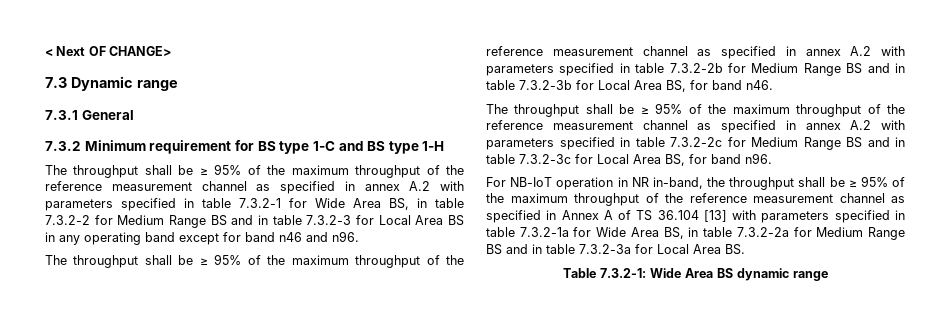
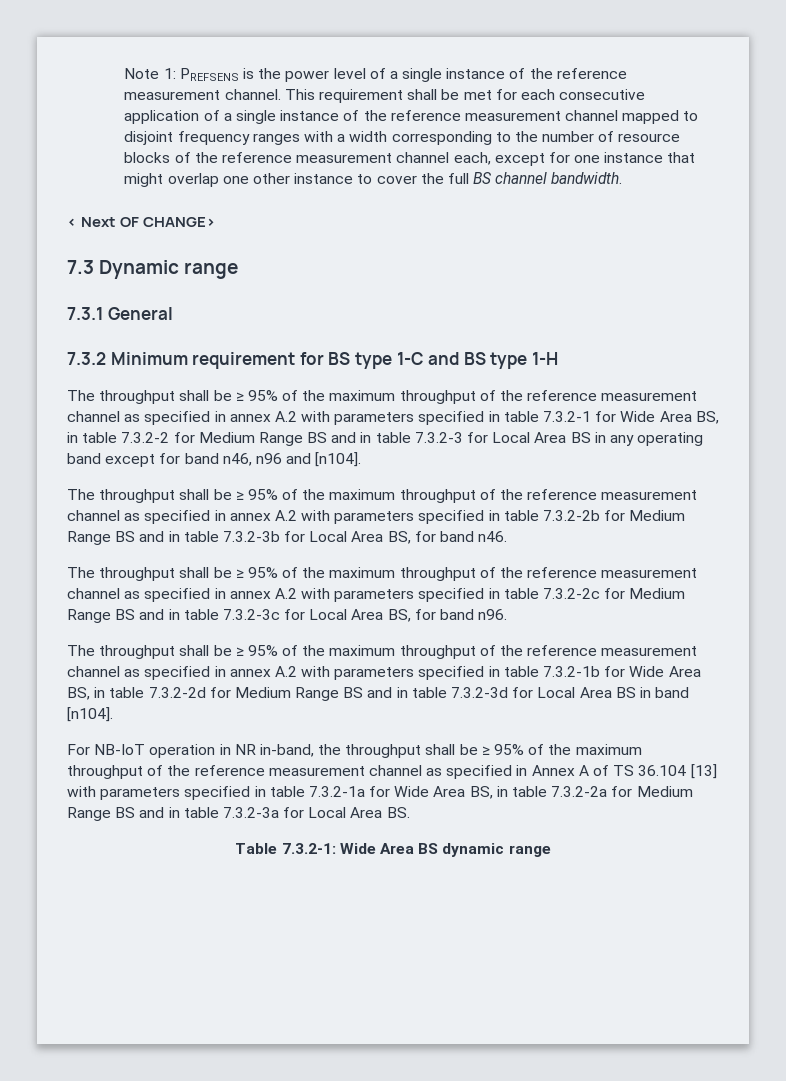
+ Note 1: PREFSENS is the power level of a single instance of the reference measurement channel. This requirement shall be met for each consecutive application of a single instance of the reference measurement channel mapped to disjoint frequency ranges with a width corresponding to the number of resource blocks of the reference measurement channel each, except for one instance that might overlap one other instance to cover the full BS channel bandwidth.
- The throughput shall be ≥ 95% of the maximum throughput of the reference measurement channel as specified in annex A.2 with parameters specified in table 7.3.2-1 for Wide Area BS, in table 7.3.2-2 for Medium Range BS and in table 7.3.2-3 for Local Area BS in any operating band except for band n46 and n96.
+ The throughput shall be ≥ 95% of the maximum throughput of the reference measurement channel as specified in annex A.2 with parameters specified in table 7.3.2-1 for Wide Area BS, in table 7.3.2-2 for Medium Range BS and in table 7.3.2-3 for Local Area BS in any operating band except for band n46, n96 and [n104].
+ The throughput shall be ≥ 95% of the maximum throughput of the reference measurement channel as specified in annex A.2 with parameters specified in table 7.3.2-1b for Wide Area BS, in table 7.3.2-2d for Medium Range BS and in table 7.3.2-3d for Local Area BS in band [n104].

